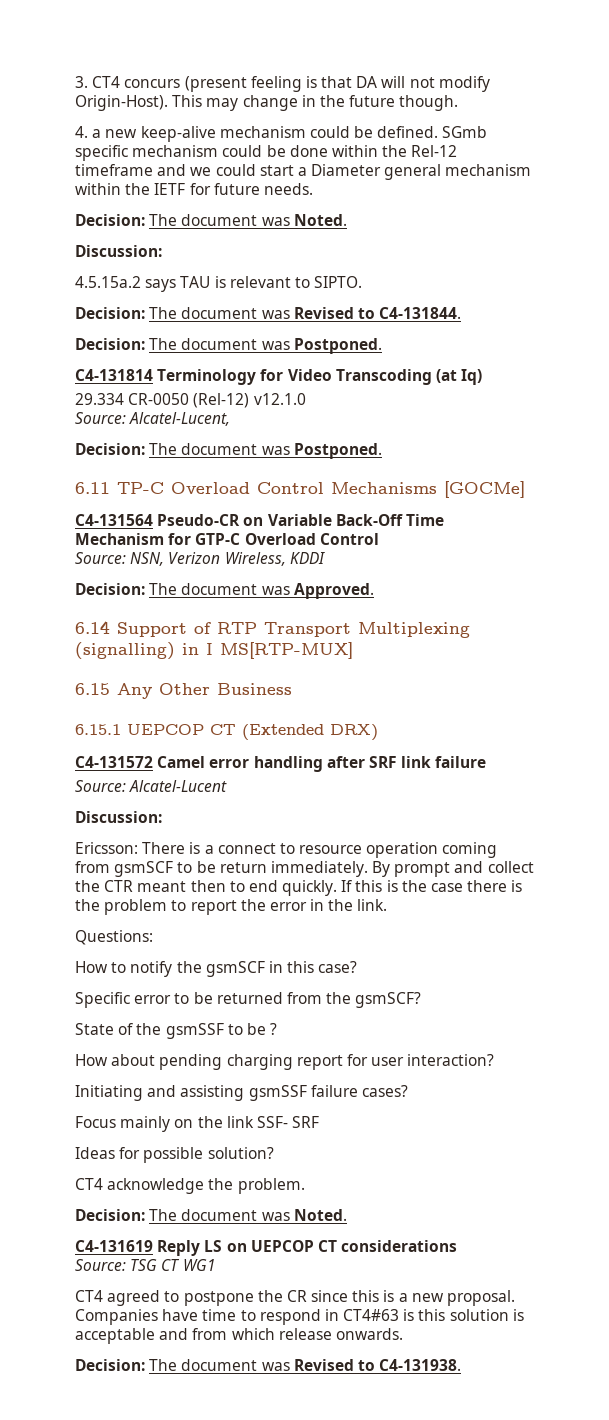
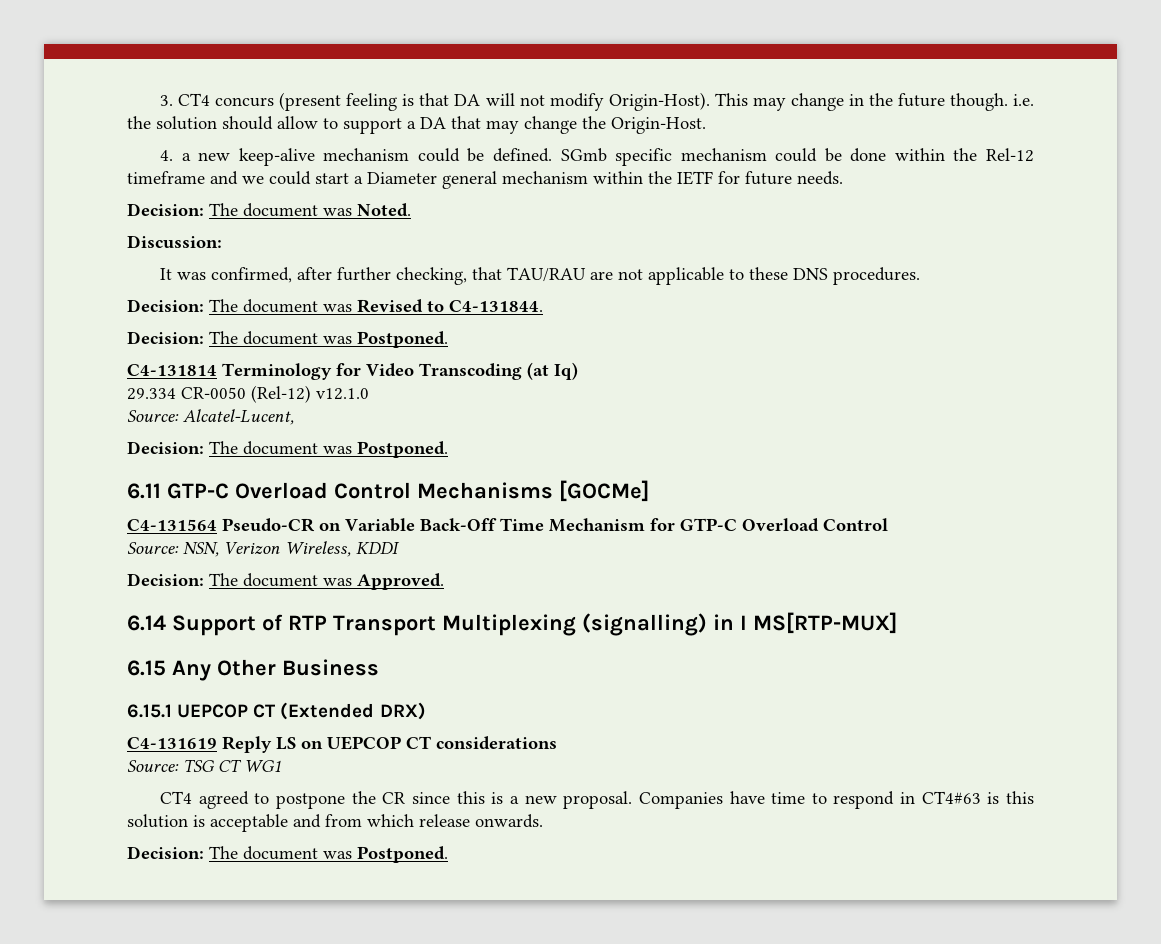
- This may change in the future though.
+ This may change in the future though. i.e. the solution should allow to support a DA that may change the Origin-Host.
- 4.5.15a.2 says TAU is relevant to SIPTO.
+ It was confirmed, after further checking, that TAU/RAU are not applicable to these DNS procedures.
- 6.11 TP-C Overload Control Mechanisms [GOCMe]
+ 6.11 GTP-C Overload Control Mechanisms [GOCMe]
- C4-131572 Camel error handling after SRF link failure
- Source: Alcatel-Lucent
- Discussion:
- Ericsson: There is a connect to resource operation coming from gsmSCF to be return immediately. By prompt and collect the CTR meant then to end quickly. If this is the case there is the problem to report the error in the link.
- Questions:
- How to notify the gsmSCF in this case?
- Specific error to be returned from the gsmSCF?
- State of the gsmSSF to be ?
- How about pending charging report for user interaction?
- Initiating and assisting gsmSSF failure cases?
- Focus mainly on the link SSF- SRF
- Ideas for possible solution?
- CT4 acknowledge the problem.
- Decision: The document was Noted.
  Companies have time to respond in CT4#63 is this solution is acceptable and from which release onwards.
- Decision: The document was Revised to C4-131938.
+ Decision: The document was Postponed.

